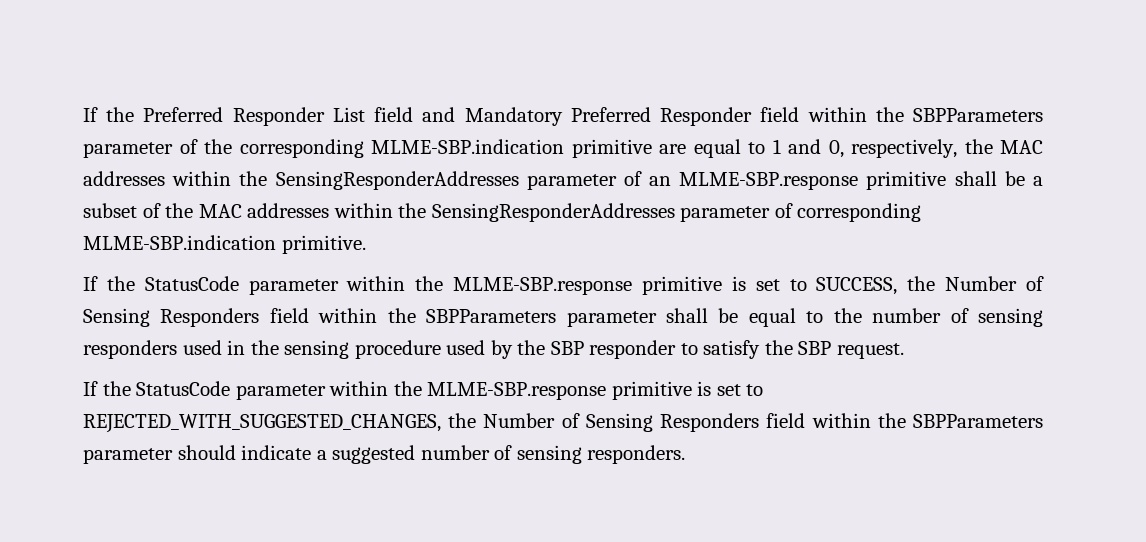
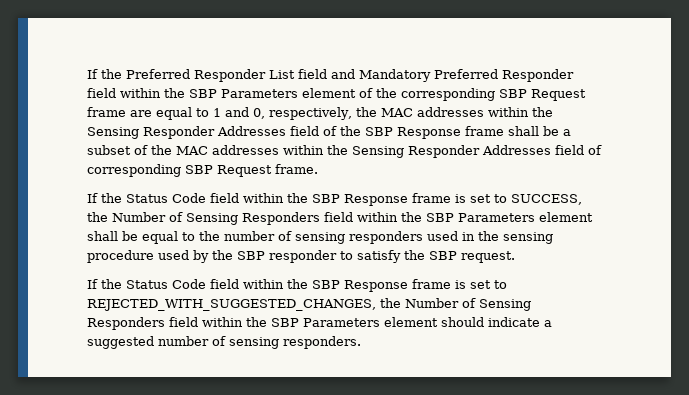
- If the Preferred Responder List field and Mandatory Preferred Responder field within the SBPParameters parameter of the corresponding MLME-SBP.indication primitive are equal to 1 and 0, respectively, the MAC addresses within the SensingResponderAddresses parameter of an MLME-SBP.response primitive shall be a subset of the MAC addresses within the SensingResponderAddresses parameter of corresponding MLME-SBP.indication primitive.
- If the StatusCode parameter within the MLME-SBP.response primitive is set to SUCCESS, the Number of Sensing Responders field within the SBPParameters parameter shall be equal to the number of sensing responders used in the sensing procedure used by the SBP responder to satisfy the SBP request.
+ If the Preferred Responder List field and Mandatory Preferred Responder field within the SBP Parameters element of the corresponding SBP Request frame are equal to 1 and 0, respectively, the MAC addresses within the Sensing Responder Addresses field of the SBP Response frame shall be a subset of the MAC addresses within the Sensing Responder Addresses field of corresponding SBP Request frame.
+ If the Status Code field within the SBP Response frame is set to SUCCESS, the Number of Sensing Responders field within the SBP Parameters element shall be equal to the number of sensing responders used in the sensing procedure used by the SBP responder to satisfy the SBP request.
- If the StatusCode parameter within the MLME-SBP.response primitive is set to REJECTED_WITH_SUGGESTED_CHANGES, the Number of Sensing Responders field within the SBPParameters parameter should indicate a suggested number of sensing responders.
+ If the Status Code field within the SBP Response frame is set to REJECTED_WITH_SUGGESTED_CHANGES, the Number of Sensing Responders field within the SBP Parameters element should indicate a suggested number of sensing responders.

